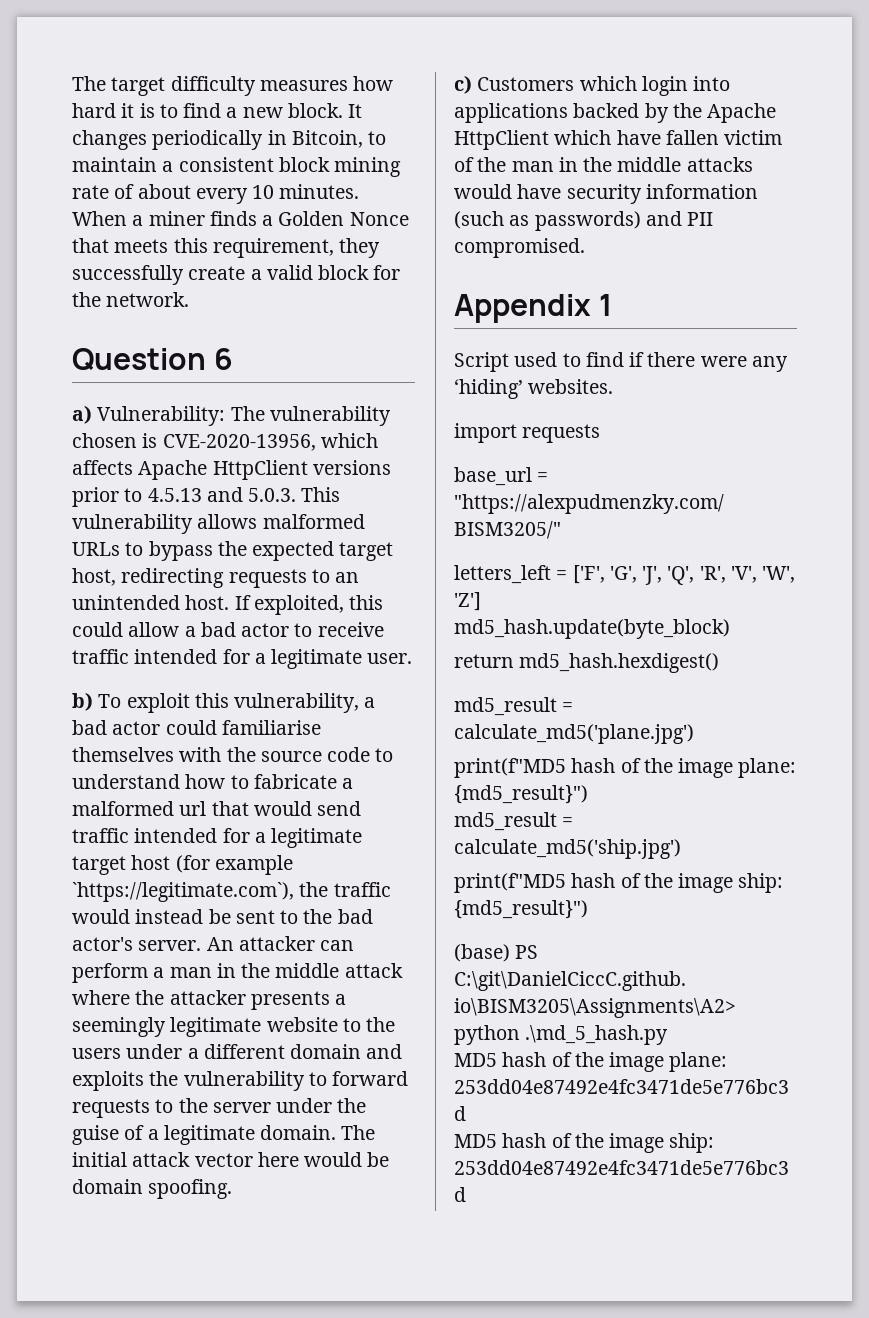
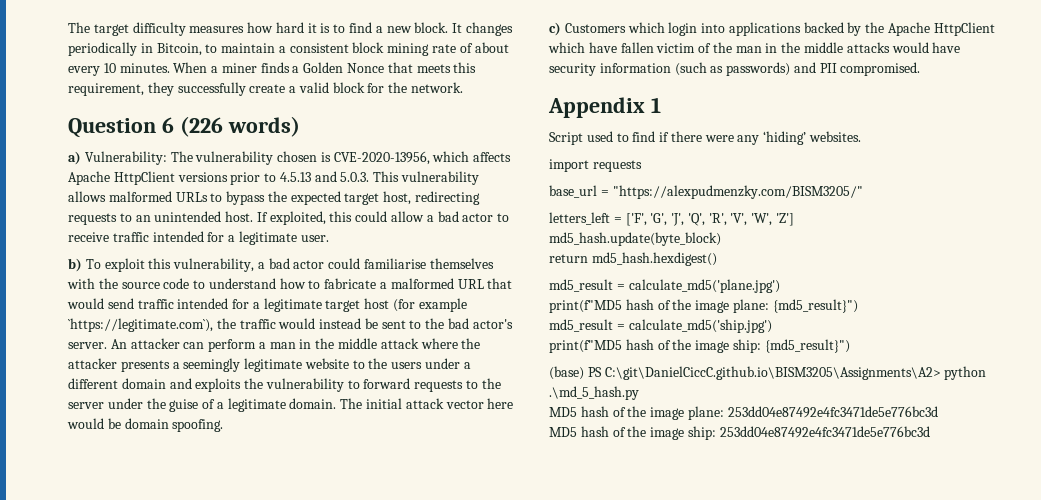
- Question 6
+ Question 6 (226 words)
- b) To exploit this vulnerability, a bad actor could familiarise themselves with the source code to understand how to fabricate a malformed url that would send traffic intended for a legitimate target host (for example `https://legitimate.com`), the traffic would instead be sent to the bad actor's server.
+ b) To exploit this vulnerability, a bad actor could familiarise themselves with the source code to understand how to fabricate a malformed URL that would send traffic intended for a legitimate target host (for example `https://legitimate.com`), the traffic would instead be sent to the bad actor's server.

